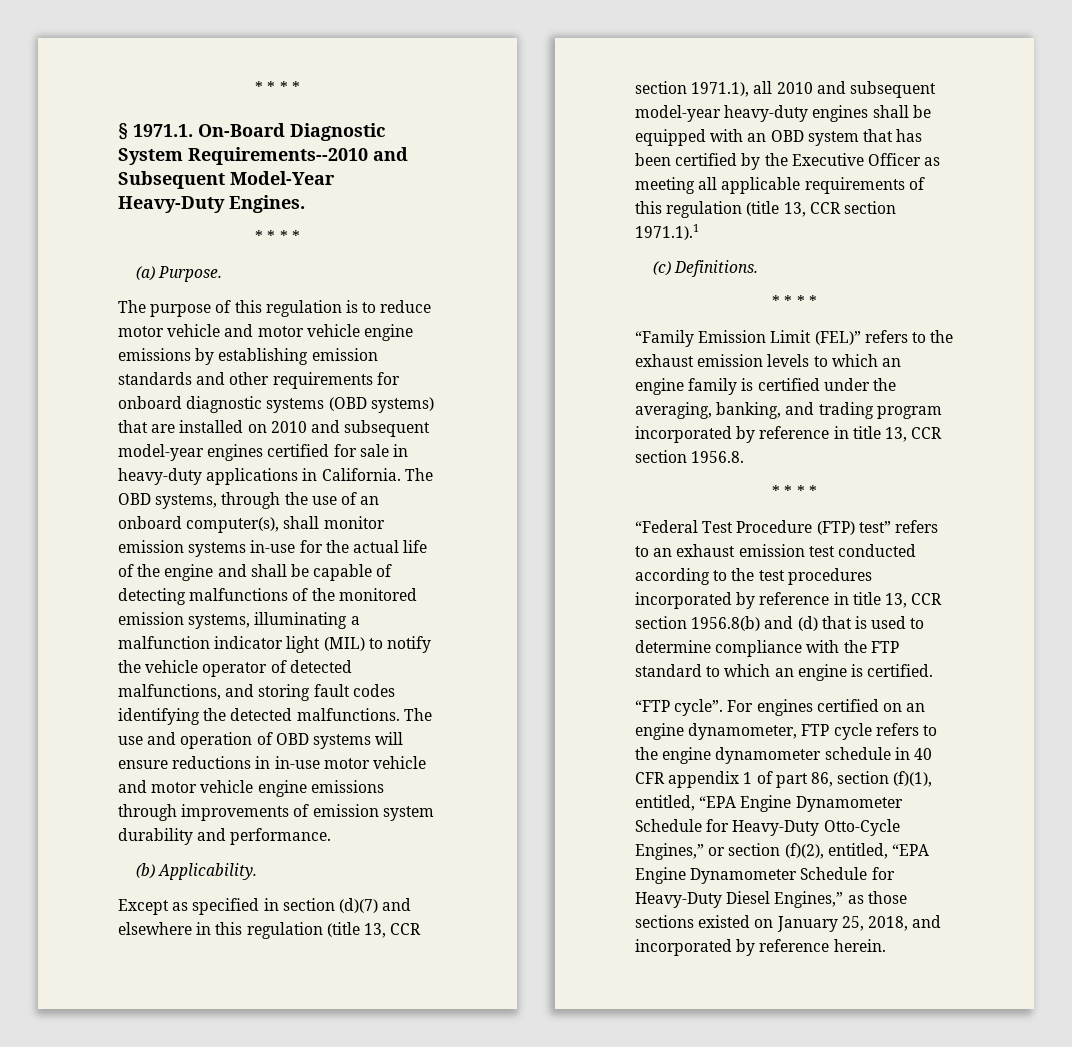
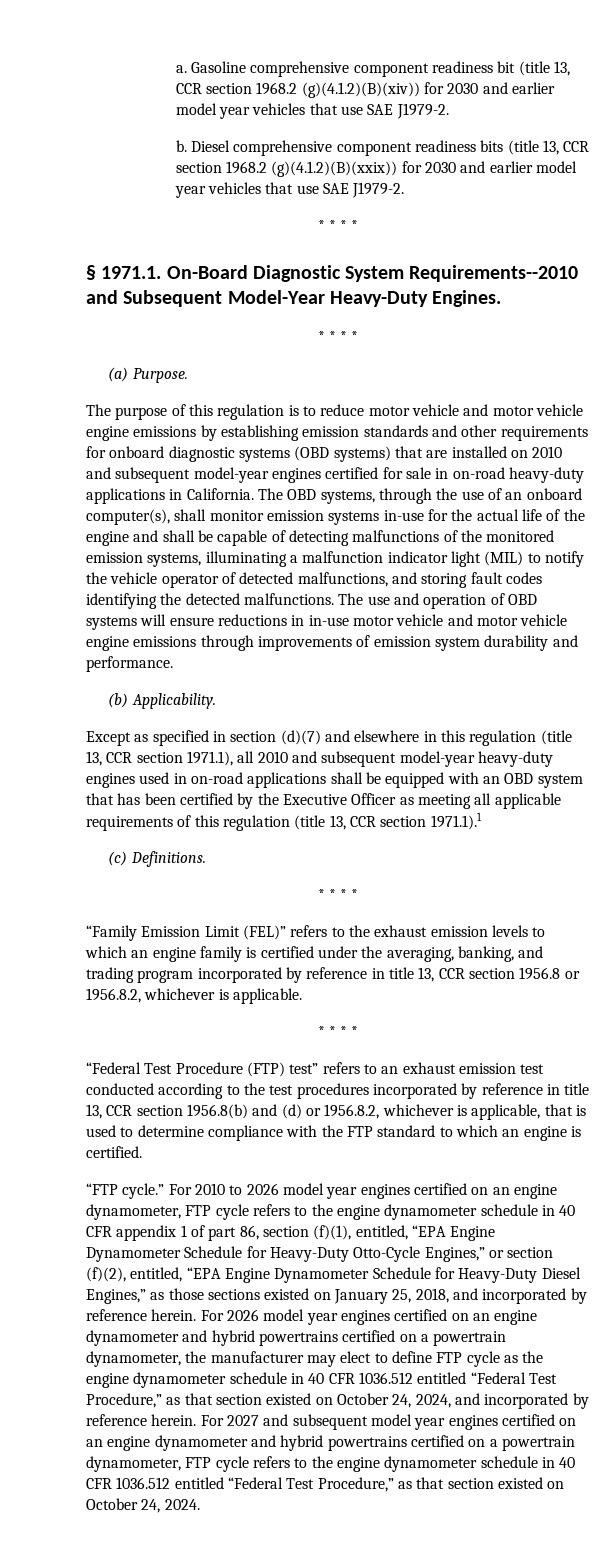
+ a. Gasoline comprehensive component readiness bit (title 13, CCR section 1968.2 (g)(4.1.2)(B)(xiv)) for 2030 and earlier model year vehicles that use SAE J1979-2.
+ b. Diesel comprehensive component readiness bits (title 13, CCR section 1968.2 (g)(4.1.2)(B)(xxix)) for 2030 and earlier model year vehicles that use SAE J1979-2.
- The purpose of this regulation is to reduce motor vehicle and motor vehicle engine emissions by establishing emission standards and other requirements for onboard diagnostic systems (OBD systems) that are installed on 2010 and subsequent model-year engines certified for sale in heavy-duty applications in California.
+ The purpose of this regulation is to reduce motor vehicle and motor vehicle engine emissions by establishing emission standards and other requirements for onboard diagnostic systems (OBD systems) that are installed on 2010 and subsequent model-year engines certified for sale in on-road heavy-duty applications in California.
- Except as specified in section (d)(7) and elsewhere in this regulation (title 13, CCR section 1971.1), all 2010 and subsequent model-year heavy-duty engines shall be equipped with an OBD system that has been certified by the Executive Officer as meeting all applicable requirements of this regulation (title 13, CCR section 1971.1).1
+ Except as specified in section (d)(7) and elsewhere in this regulation (title 13, CCR section 1971.1), all 2010 and subsequent model-year heavy-duty engines used in on-road applications shall be equipped with an OBD system that has been certified by the Executive Officer as meeting all applicable requirements of this regulation (title 13, CCR section 1971.1).1
- “Family Emission Limit (FEL)” refers to the exhaust emission levels to which an engine family is certified under the averaging, banking, and trading program incorporated by reference in title 13, CCR section 1956.8.
+ “Family Emission Limit (FEL)” refers to the exhaust emission levels to which an engine family is certified under the averaging, banking, and trading program incorporated by reference in title 13, CCR section 1956.8 or 1956.8.2, whichever is applicable.
- “Federal Test Procedure (FTP) test” refers to an exhaust emission test conducted according to the test procedures incorporated by reference in title 13, CCR section 1956.8(b) and (d) that is used to determine compliance with the FTP standard to which an engine is certified.
+ “Federal Test Procedure (FTP) test” refers to an exhaust emission test conducted according to the test procedures incorporated by reference in title 13, CCR section 1956.8(b) and (d) or 1956.8.2, whichever is applicable, that is used to determine compliance with the FTP standard to which an engine is certified.
- “FTP cycle”. For engines certified on an engine dynamometer, FTP cycle refers to the engine dynamometer schedule in 40 CFR appendix 1 of part 86, section (f)(1), entitled, “EPA Engine Dynamometer Schedule for Heavy-Duty Otto-Cycle Engines,” or section (f)(2), entitled, “EPA Engine Dynamometer Schedule for Heavy-Duty Diesel Engines,” as those sections existed on January 25, 2018, and incorporated by reference herein.
+ “FTP cycle.” For 2010 to 2026 model year engines certified on an engine dynamometer, FTP cycle refers to the engine dynamometer schedule in 40 CFR appendix 1 of part 86, section (f)(1), entitled, “EPA Engine Dynamometer Schedule for Heavy-Duty Otto-Cycle Engines,” or section (f)(2), entitled, “EPA Engine Dynamometer Schedule for Heavy-Duty Diesel Engines,” as those sections existed on January 25, 2018, and incorporated by reference herein.
+ For 2026 model year engines certified on an engine dynamometer and hybrid powertrains certified on a powertrain dynamometer, the manufacturer may elect to define FTP cycle as the engine dynamometer schedule in 40 CFR 1036.512 entitled “Federal Test Procedure,” as that section existed on October 24, 2024, and incorporated by reference herein. For 2027 and subsequent model year engines certified on an engine dynamometer and hybrid powertrains certified on a powertrain dynamometer, FTP cycle refers to the engine dynamometer schedule in 40 CFR 1036.512 entitled “Federal Test Procedure,” as that section existed on October 24, 2024.

